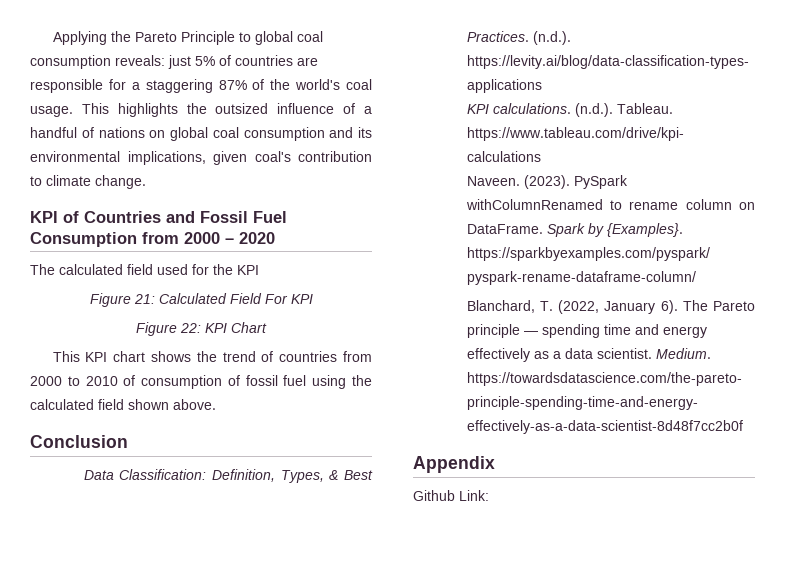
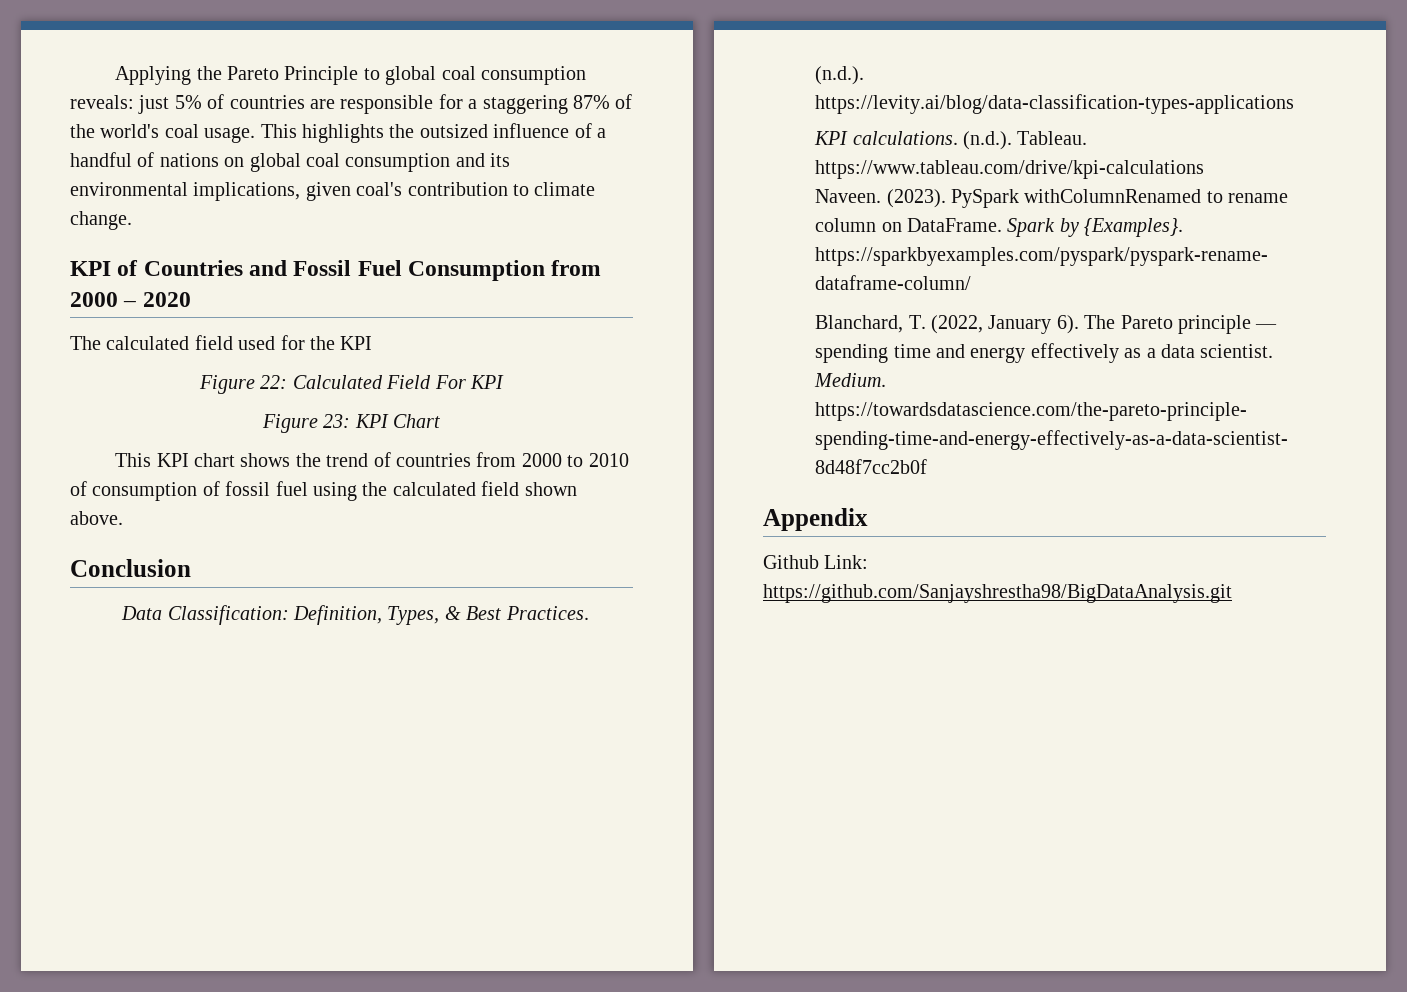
- Figure 21: Calculated Field For KPI
+ Figure 22: Calculated Field For KPI
- Figure 22: KPI Chart
+ Figure 23: KPI Chart
- Github Link:
+ Github Link: https://github.com/Sanjayshrestha98/BigDataAnalysis.git

